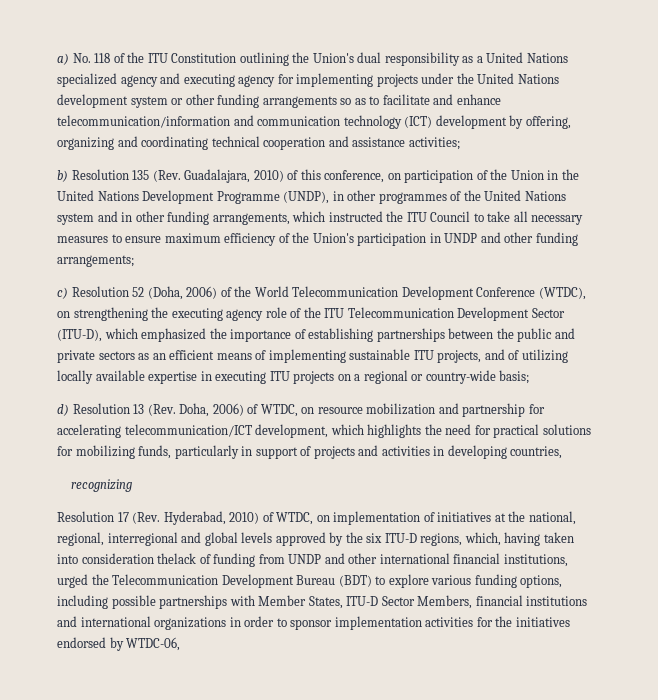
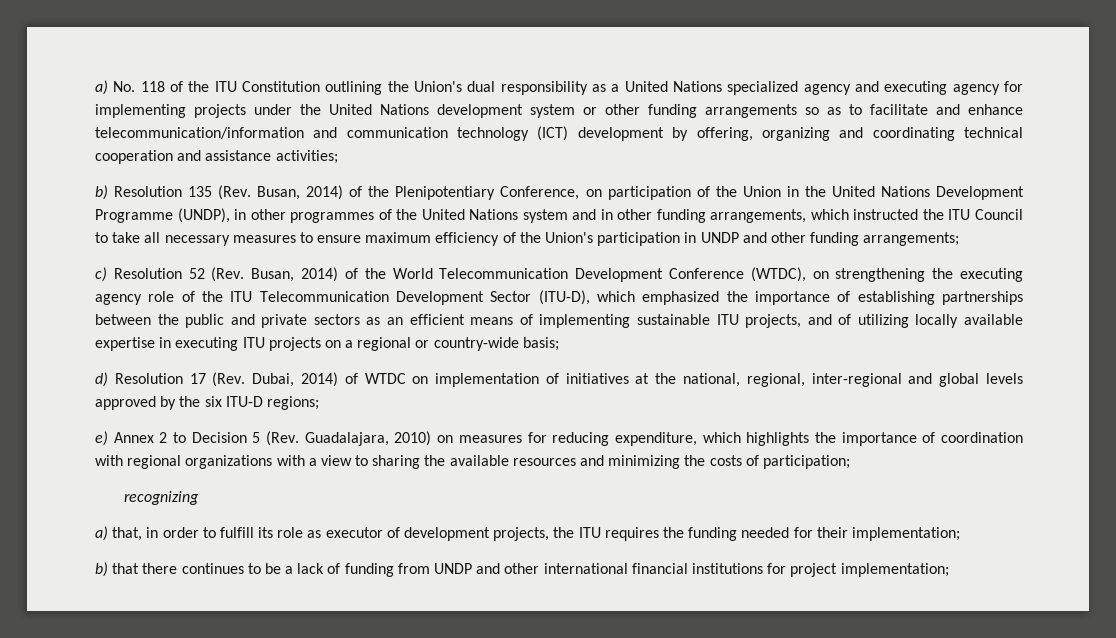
- b) Resolution 135 (Rev. Guadalajara, 2010) of this conference, on participation of the Union in the United Nations Development Programme (UNDP), in other programmes of the United Nations system and in other funding arrangements, which instructed the ITU Council to take all necessary measures to ensure maximum efficiency of the Union's participation in UNDP and other funding arrangements;
+ b) Resolution 135 (Rev. Busan, 2014) of the Plenipotentiary Conference, on participation of the Union in the United Nations Development Programme (UNDP), in other programmes of the United Nations system and in other funding arrangements, which instructed the ITU Council to take all necessary measures to ensure maximum efficiency of the Union's participation in UNDP and other funding arrangements;
- c) Resolution 52 (Doha, 2006) of the World Telecommunication Development Conference (WTDC), on strengthening the executing agency role of the ITU Telecommunication Development Sector (ITU-D), which emphasized the importance of establishing partnerships between the public and private sectors as an efficient means of implementing sustainable ITU projects, and of utilizing locally available expertise in executing ITU projects on a regional or country-wide basis;
+ c) Resolution 52 (Rev. Busan, 2014) of the World Telecommunication Development Conference (WTDC), on strengthening the executing agency role of the ITU Telecommunication Development Sector (ITU-D), which emphasized the importance of establishing partnerships between the public and private sectors as an efficient means of implementing sustainable ITU projects, and of utilizing locally available expertise in executing ITU projects on a regional or country-wide basis;
- d) Resolution 13 (Rev. Doha, 2006) of WTDC, on resource mobilization and partnership for accelerating telecommunication/ICT development, which highlights the need for practical solutions for mobilizing funds, particularly in support of projects and activities in developing countries,
+ d) Resolution 17 (Rev. Dubai, 2014) of WTDC on implementation of initiatives at the national, regional, inter-regional and global levels approved by the six ITU-D regions;
+ e) Annex 2 to Decision 5 (Rev. Guadalajara, 2010) on measures for reducing expenditure, which highlights the importance of coordination with regional organizations with a view to sharing the available resources and minimizing the costs of participation;
  recognizing
- Resolution 17 (Rev. Hyderabad, 2010) of WTDC, on implementation of initiatives at the national, regional, interregional and global levels approved by the six ITU-D regions, which, having taken into consideration thelack of funding from UNDP and other international financial institutions, urged the Telecommunication Development Bureau (BDT) to explore various funding options, including possible partnerships with Member States, ITU-D Sector Members, financial institutions and international organizations in order to sponsor implementation activities for the initiatives endorsed by WTDC-06,
+ a) that, in order to fulfill its role as executor of development projects, the ITU requires the funding needed for their implementation;
+ b) that there continues to be a lack of funding from UNDP and other international financial institutions for project implementation;

